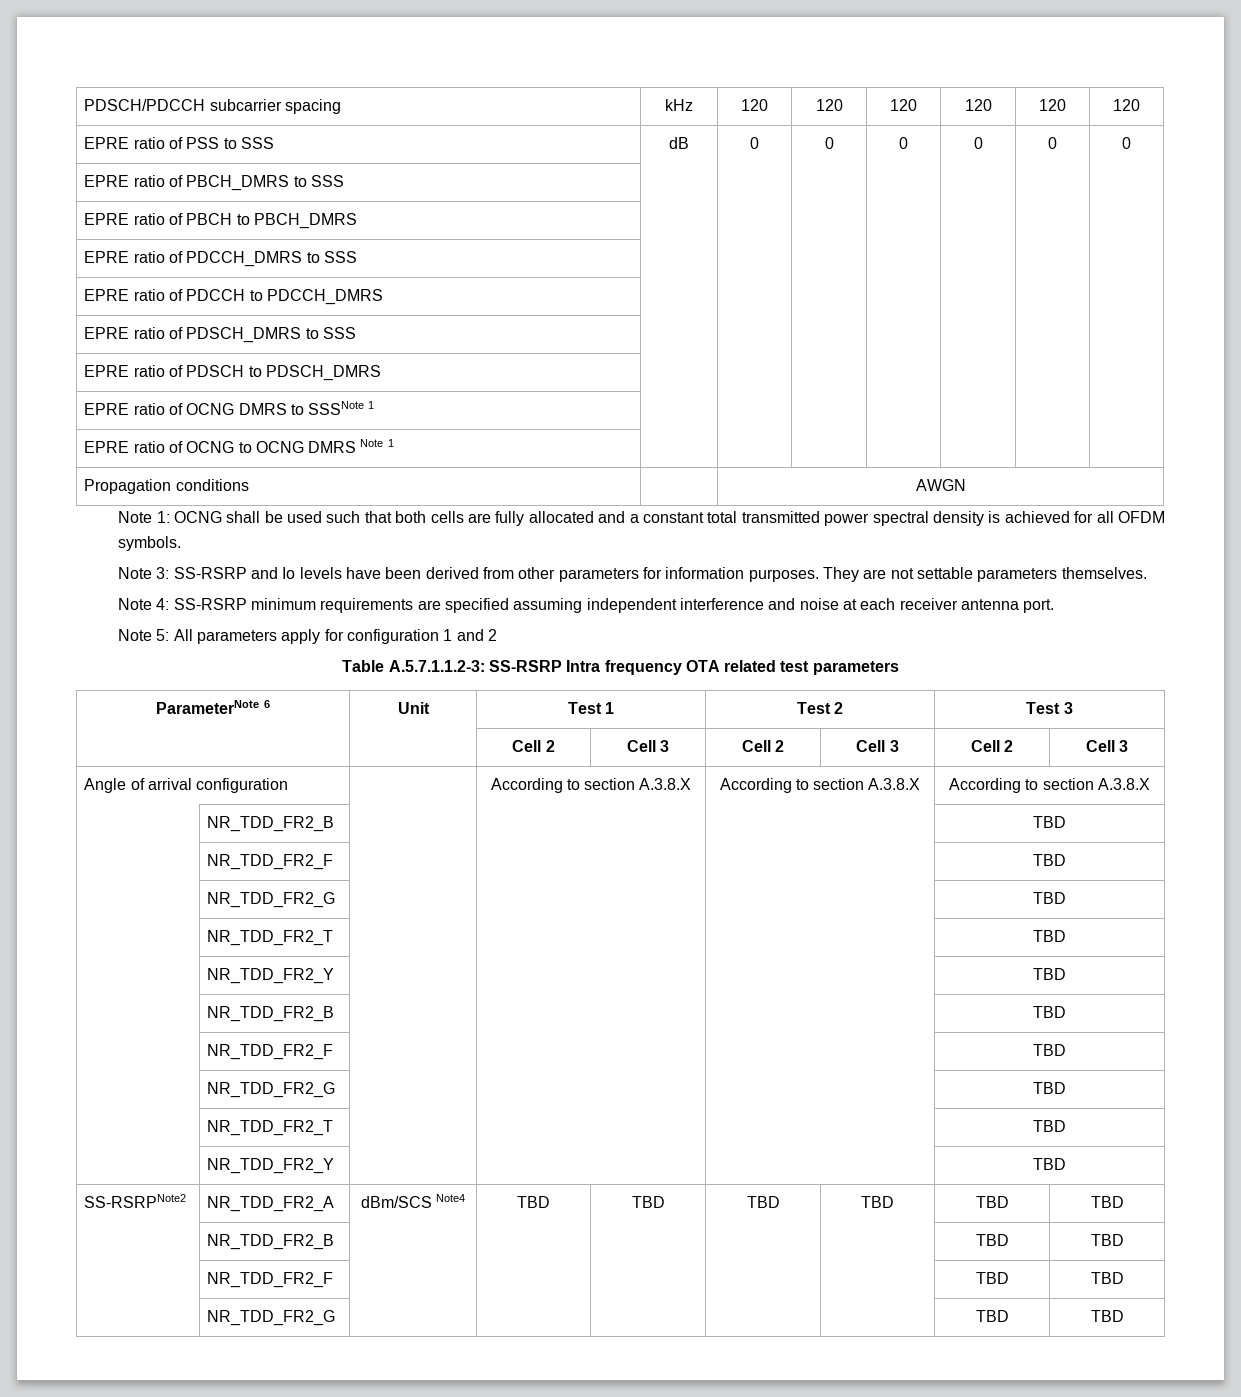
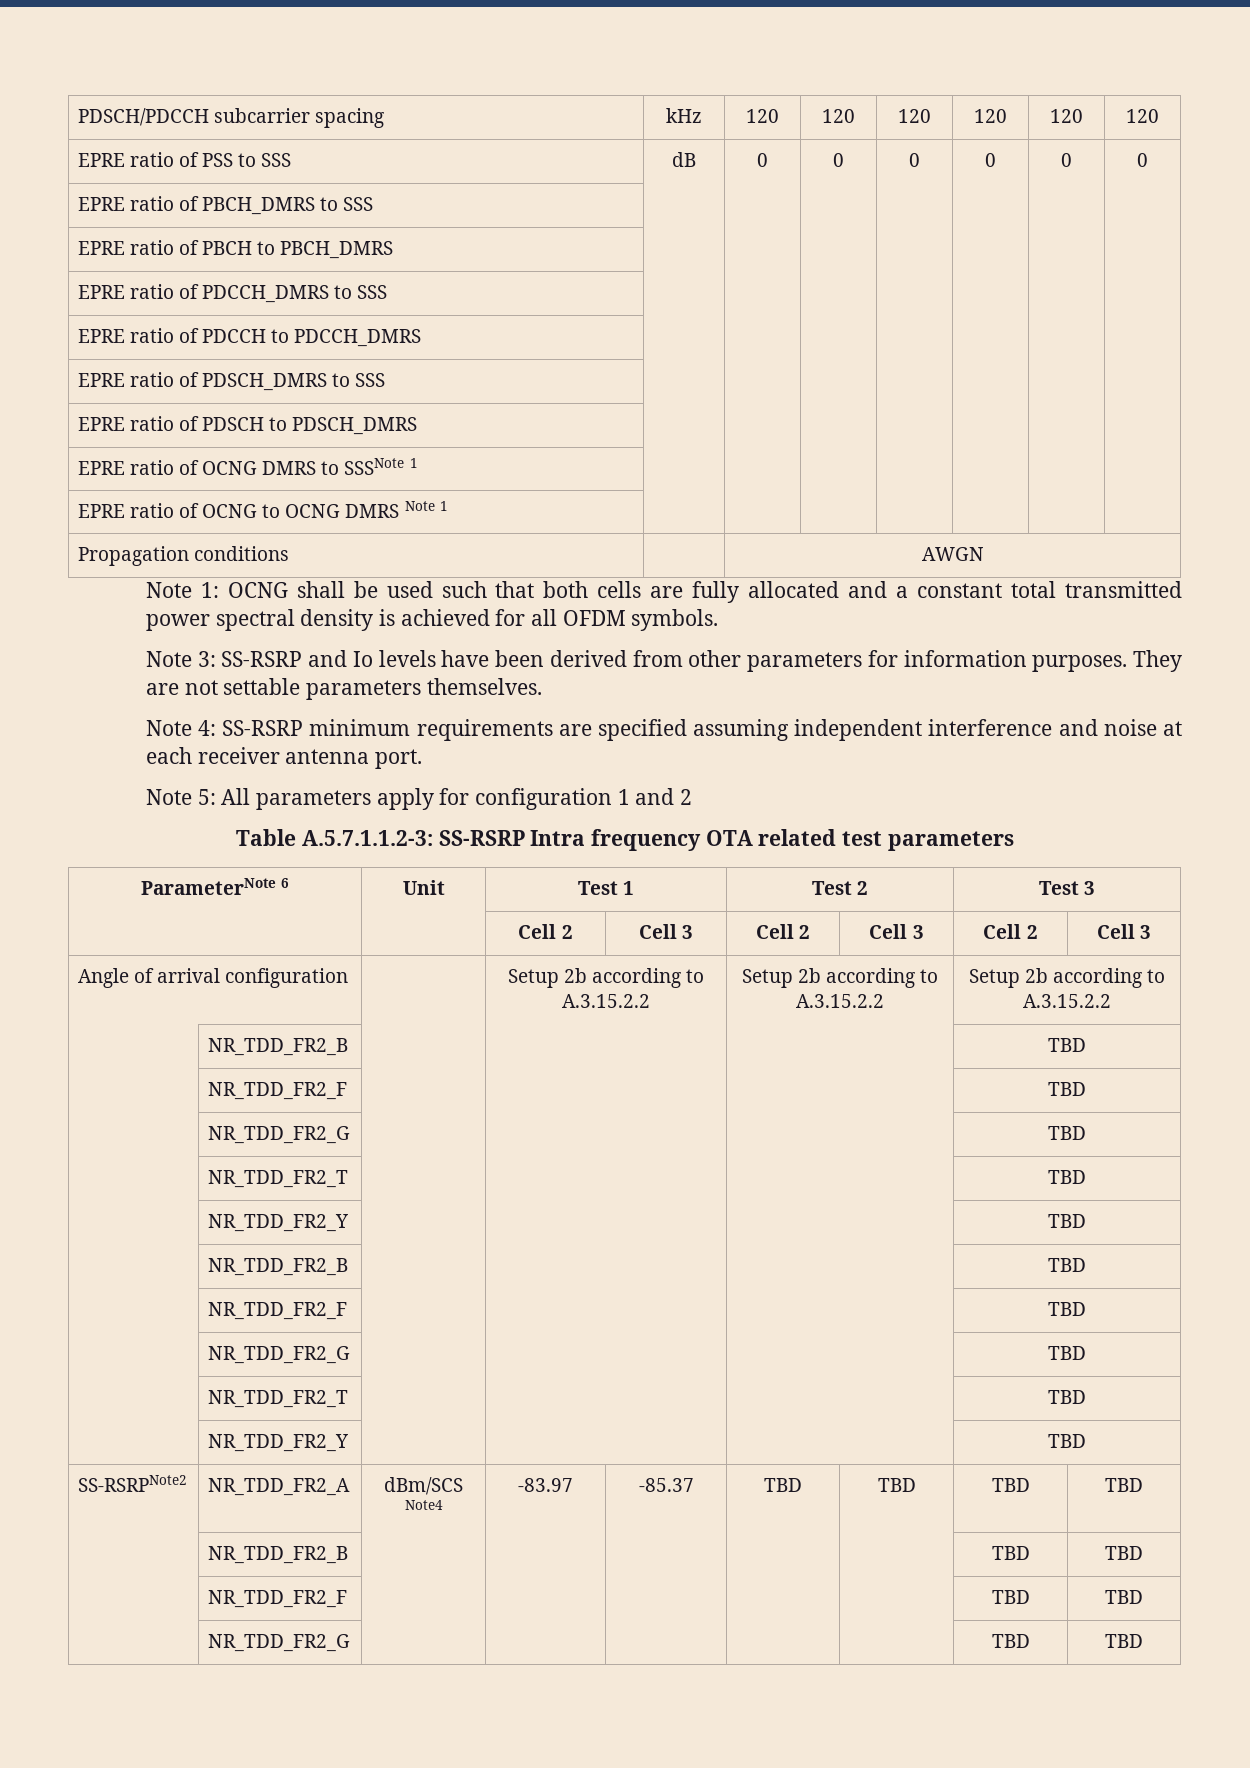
- Angle of arrival configuration | | According to section A.3.8.X | According to section A.3.8.X | According to section A.3.8.X
+ Angle of arrival configuration | | Setup 2b according to A.3.15.2.2 | Setup 2b according to A.3.15.2.2 | Setup 2b according to A.3.15.2.2
- SS-RSRPNote2 | NR_TDD_FR2_A | dBm/SCS Note4 | TBD | TBD | TBD | TBD | TBD | TBD
+ SS-RSRPNote2 | NR_TDD_FR2_A | dBm/SCS Note4 | -83.97 | -85.37 | TBD | TBD | TBD | TBD

